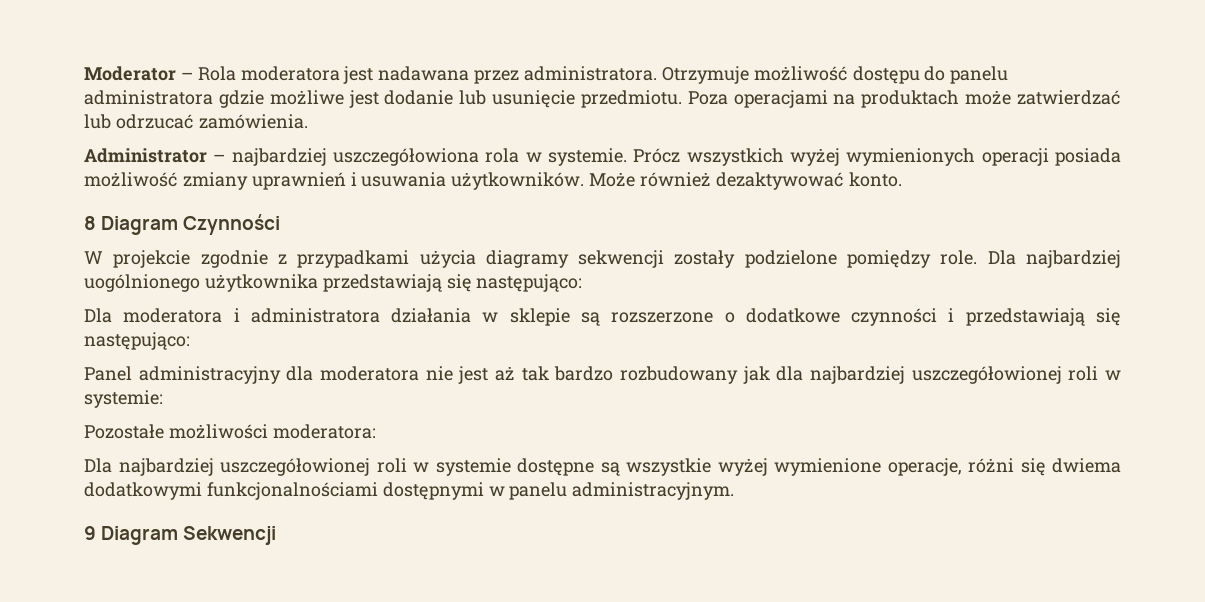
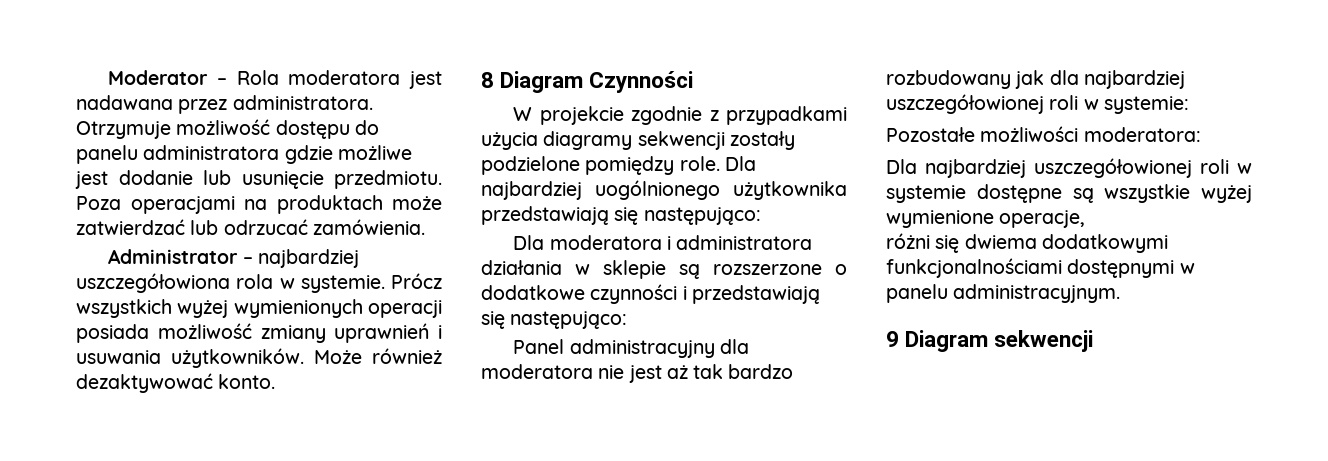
- Dla najbardziej uszczegółowionej roli w systemie dostępne są wszystkie wyżej wymienione operacje, różni się dwiema dodatkowymi funkcjonalnościami dostępnymi w panelu administracyjnym.
+ Dla najbardziej uszczegółowionej roli w systemie dostępne są wszystkie wyżej wymienione operacje,
+ różni się dwiema dodatkowymi funkcjonalnościami dostępnymi w panelu administracyjnym.
- 9 Diagram Sekwencji
+ 9 Diagram sekwencji

